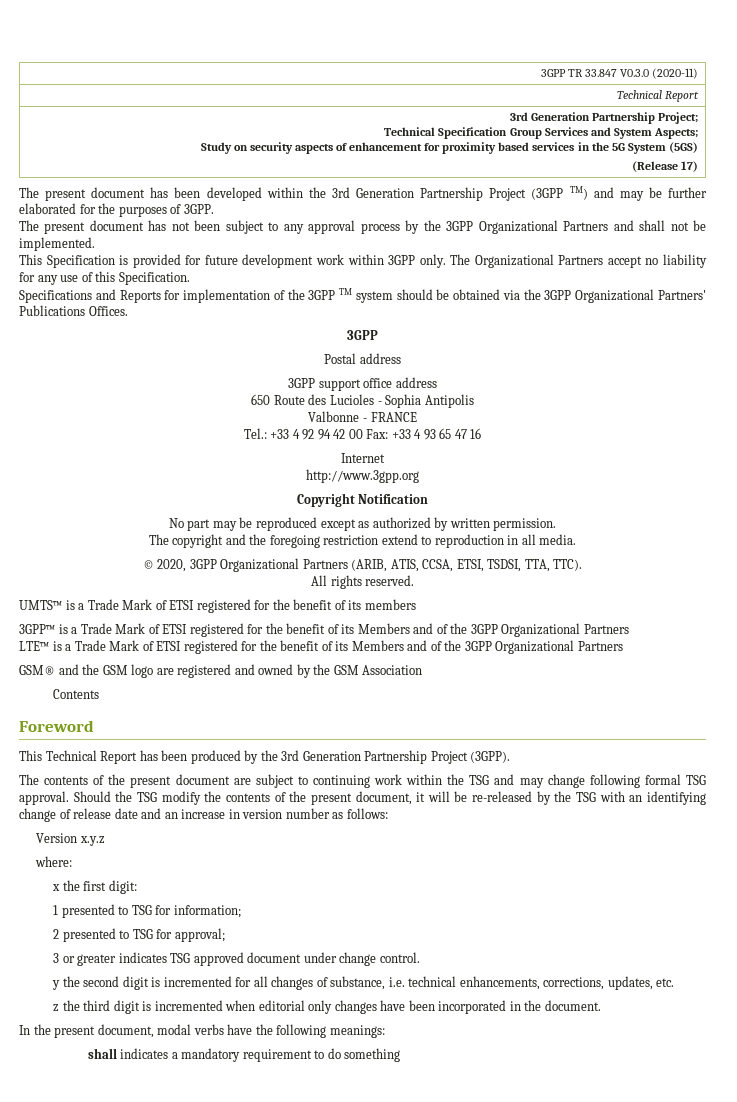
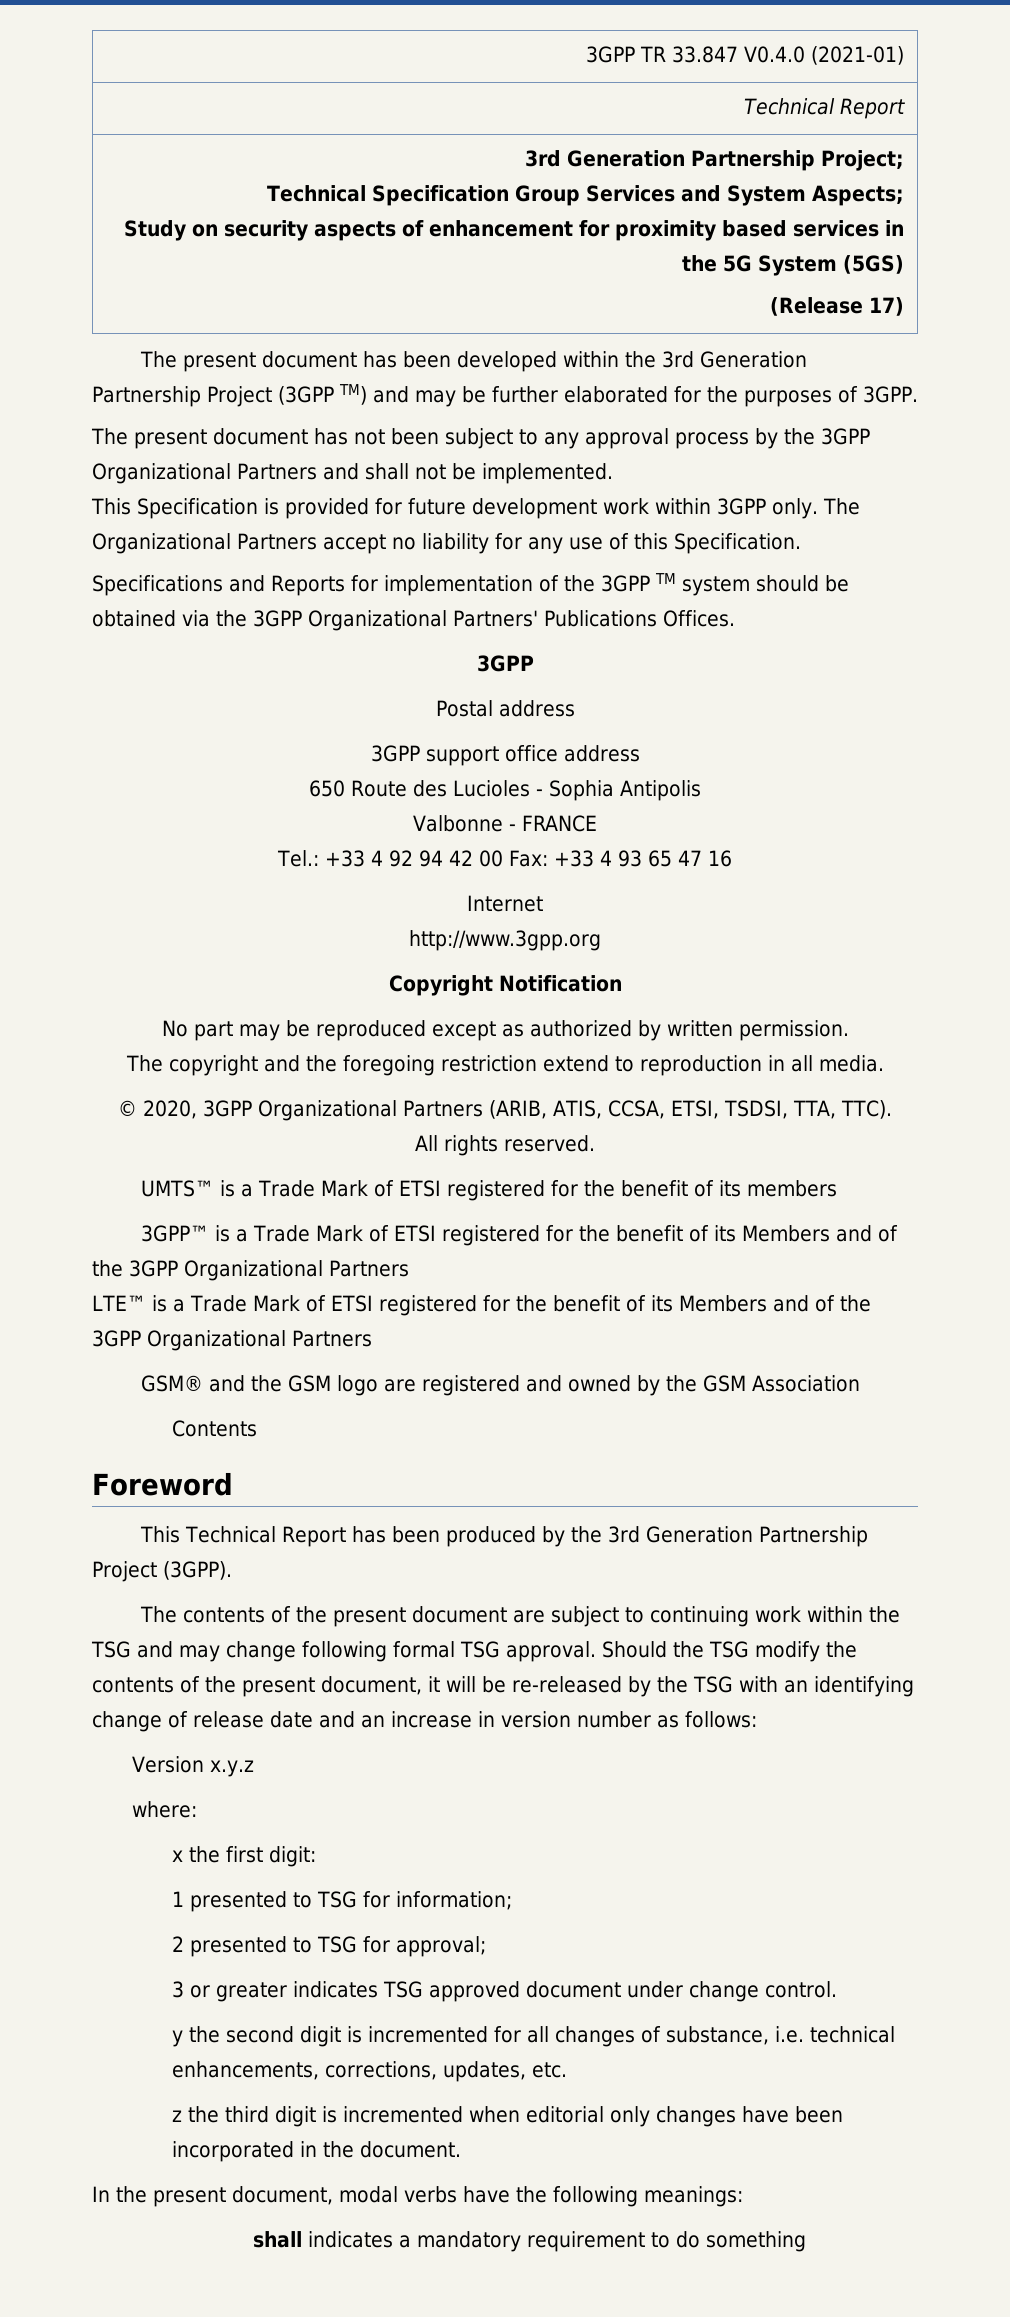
- 3GPP TR 33.847 V0.3.0 (2020-11)
+ 3GPP TR 33.847 V0.4.0 (2021-01)

